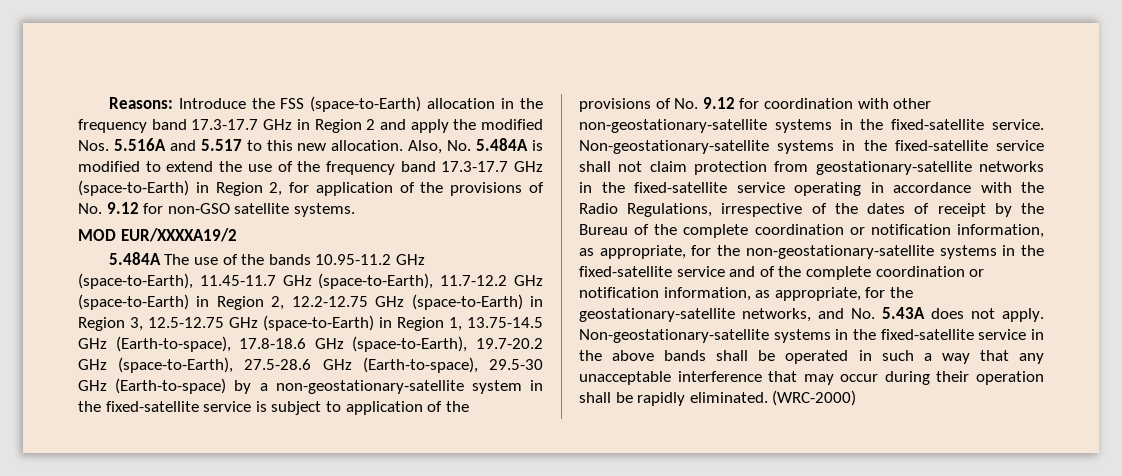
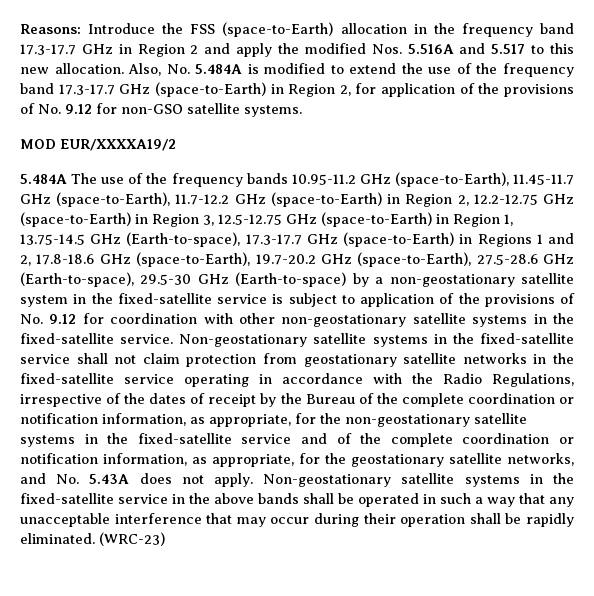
- 5.484A The use of the bands 10.95-11.2 GHz (space-to-Earth), 11.45-11.7 GHz (space-to-Earth), 11.7-12.2 GHz (space-to-Earth) in Region 2, 12.2-12.75 GHz (space-to-Earth) in Region 3, 12.5-12.75 GHz (space-to-Earth) in Region 1, 13.75-14.5 GHz (Earth-to-space), 17.8-18.6 GHz (space-to-Earth), 19.7-20.2 GHz (space-to-Earth), 27.5-28.6 GHz (Earth-to-space), 29.5-30 GHz (Earth-to-space) by a non-geostationary-satellite system in the fixed-satellite service is subject to application of the provisions of No. 9.12 for coordination with other non-geostationary-satellite systems in the fixed-satellite service.
+ 5.484A The use of the frequency bands 10.95-11.2 GHz (space-to-Earth), 11.45-11.7 GHz (space-to-Earth), 11.7-12.2 GHz (space-to-Earth) in Region 2, 12.2-12.75 GHz (space-to-Earth) in Region 3, 12.5-12.75 GHz (space-to-Earth) in Region 1, 13.75-14.5 GHz (Earth-to-space), 17.3-17.7 GHz (space-to-Earth) in Regions 1 and 2, 17.8-18.6 GHz (space-to-Earth), 19.7-20.2 GHz (space-to-Earth), 27.5-28.6 GHz (Earth-to-space), 29.5-30 GHz (Earth-to-space) by a non-geostationary satellite system in the fixed-satellite service is subject to application of the provisions of No. 9.12 for coordination with other non-geostationary satellite systems in the fixed-satellite service.
- Non-geostationary-satellite systems in the fixed-satellite service shall not claim protection from geostationary-satellite networks in the fixed-satellite service operating in accordance with the Radio Regulations, irrespective of the dates of receipt by the Bureau of the complete coordination or notification information, as appropriate, for the non-geostationary-satellite systems in the fixed-satellite service and of the complete coordination or notification information, as appropriate, for the geostationary-satellite networks, and No. 5.43A does not apply.
+ Non-geostationary satellite systems in the fixed-satellite service shall not claim protection from geostationary satellite networks in the fixed-satellite service operating in accordance with the Radio Regulations, irrespective of the dates of receipt by the Bureau of the complete coordination or notification information, as appropriate, for the non-geostationary satellite systems in the fixed-satellite service and of the complete coordination or notification information, as appropriate, for the geostationary satellite networks, and No. 5.43A does not apply.
- Non-geostationary-satellite systems in the fixed-satellite service in the above bands shall be operated in such a way that any unacceptable interference that may occur during their operation shall be rapidly eliminated.
+ Non-geostationary satellite systems in the fixed-satellite service in the above bands shall be operated in such a way that any unacceptable interference that may occur during their operation shall be rapidly eliminated.
- (WRC-2000)
+ (WRC-23)

